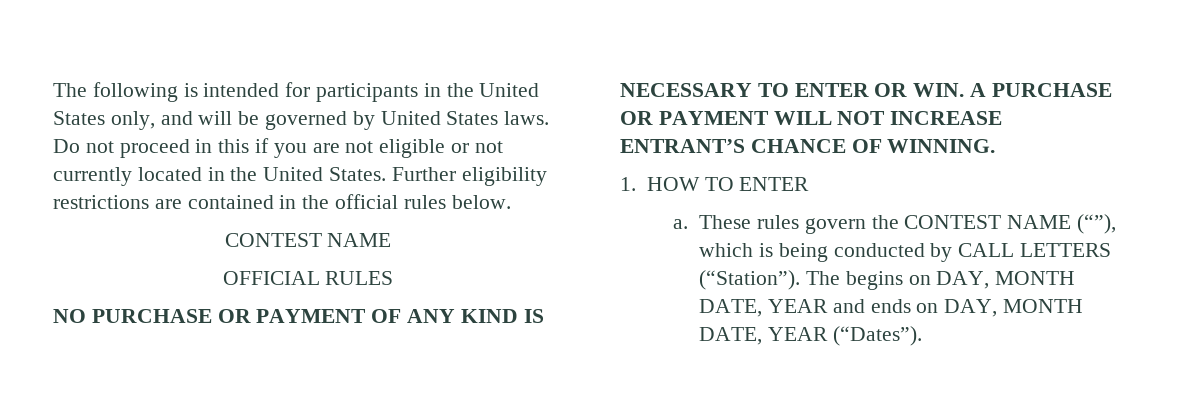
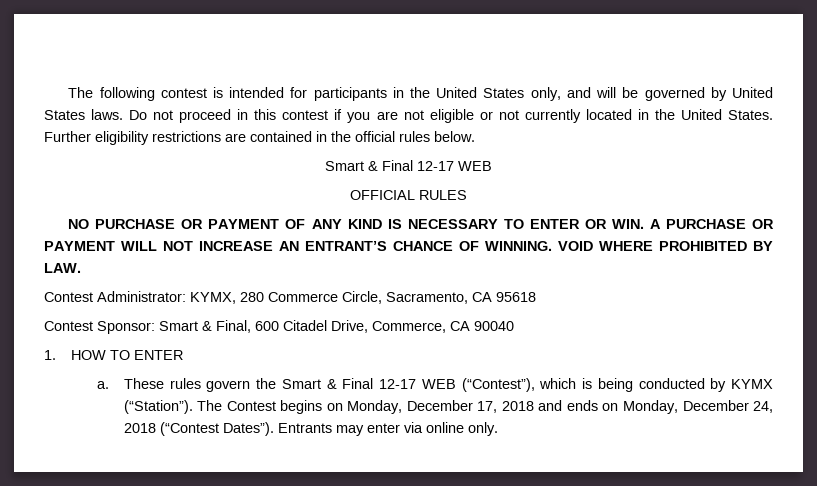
- The following is intended for participants in the United States only, and will be governed by United States laws.
+ The following contest is intended for participants in the United States only, and will be governed by United States laws.
- Do not proceed in this if you are not eligible or not currently located in the United States.
+ Do not proceed in this contest if you are not eligible or not currently located in the United States.
  Further eligibility restrictions are contained in the official rules below.
- CONTEST NAME
+ Smart & Final 12-17 WEB
- NO PURCHASE OR PAYMENT OF ANY KIND IS NECESSARY TO ENTER OR WIN. A PURCHASE OR PAYMENT WILL NOT INCREASE ENTRANT’S CHANCE OF WINNING.
+ NO PURCHASE OR PAYMENT OF ANY KIND IS NECESSARY TO ENTER OR WIN. A PURCHASE OR PAYMENT WILL NOT INCREASE AN ENTRANT’S CHANCE OF WINNING. VOID WHERE PROHIBITED BY LAW.
+ Contest Administrator: KYMX, 280 Commerce Circle, Sacramento, CA 95618
+ Contest Sponsor: Smart & Final, 600 Citadel Drive, Commerce, CA 90040
- These rules govern the CONTEST NAME (“”), which is being conducted by CALL LETTERS (“Station”).
+ These rules govern the Smart & Final 12-17 WEB (“Contest”), which is being conducted by KYMX (“Station”).
- The begins on DAY, MONTH DATE, YEAR and ends on DAY, MONTH DATE, YEAR (“Dates”).
+ The Contest begins on Monday, December 17, 2018 and ends on Monday, December 24, 2018 (“Contest Dates”). Entrants may enter via online only.

